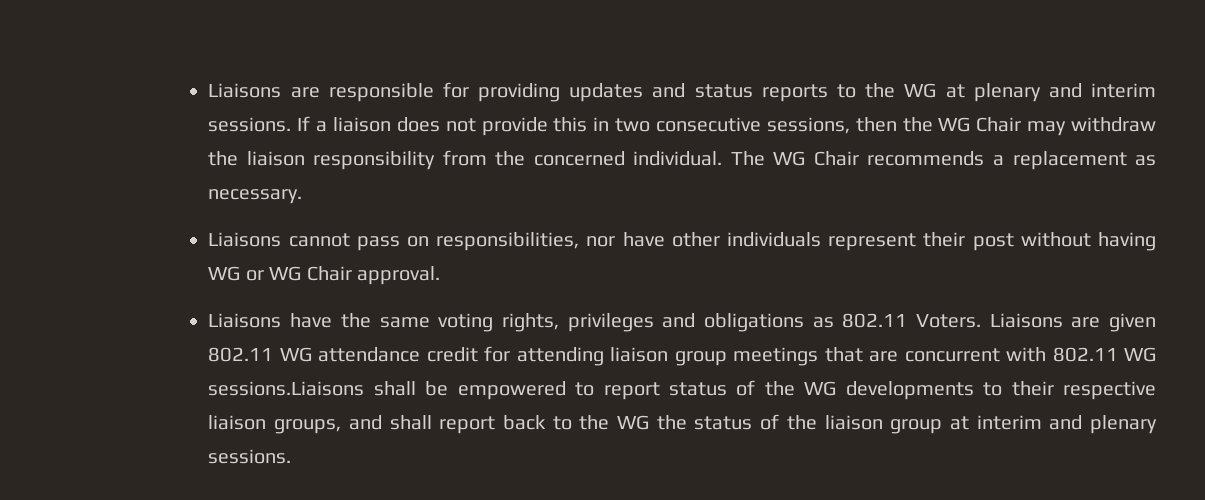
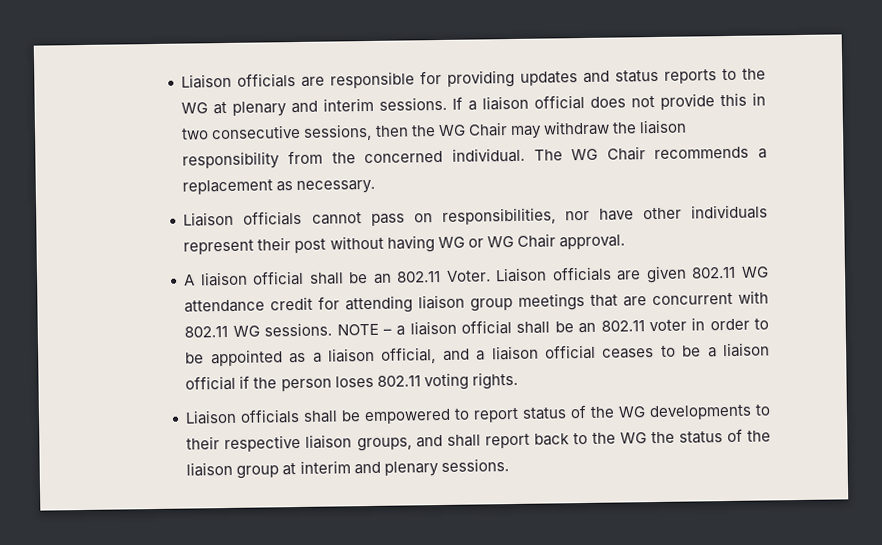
- Liaisons are responsible for providing updates and status reports to the WG at plenary and interim sessions.
+ Liaison officials are responsible for providing updates and status reports to the WG at plenary and interim sessions.
- If a liaison does not provide this in two consecutive sessions, then the WG Chair may withdraw the liaison responsibility from the concerned individual.
+ If a liaison official does not provide this in two consecutive sessions, then the WG Chair may withdraw the liaison responsibility from the concerned individual.
- Liaisons cannot pass on responsibilities, nor have other individuals represent their post without having WG or WG Chair approval.
+ Liaison officials cannot pass on responsibilities, nor have other individuals represent their post without having WG or WG Chair approval.
- Liaisons have the same voting rights, privileges and obligations as 802.11 Voters. Liaisons are given 802.11 WG attendance credit for attending liaison group meetings that are concurrent with 802.11 WG sessions.Liaisons shall be empowered to report status of the WG developments to their respective liaison groups, and shall report back to the WG the status of the liaison group at interim and plenary sessions.
+ A liaison official shall be an 802.11 Voter. Liaison officials are given 802.11 WG attendance credit for attending liaison group meetings that are concurrent with 802.11 WG sessions. NOTE – a liaison official shall be an 802.11 voter in order to be appointed as a liaison official, and a liaison official ceases to be a liaison official if the person loses 802.11 voting rights.
+ Liaison officials shall be empowered to report status of the WG developments to their respective liaison groups, and shall report back to the WG the status of the liaison group at interim and plenary sessions.

